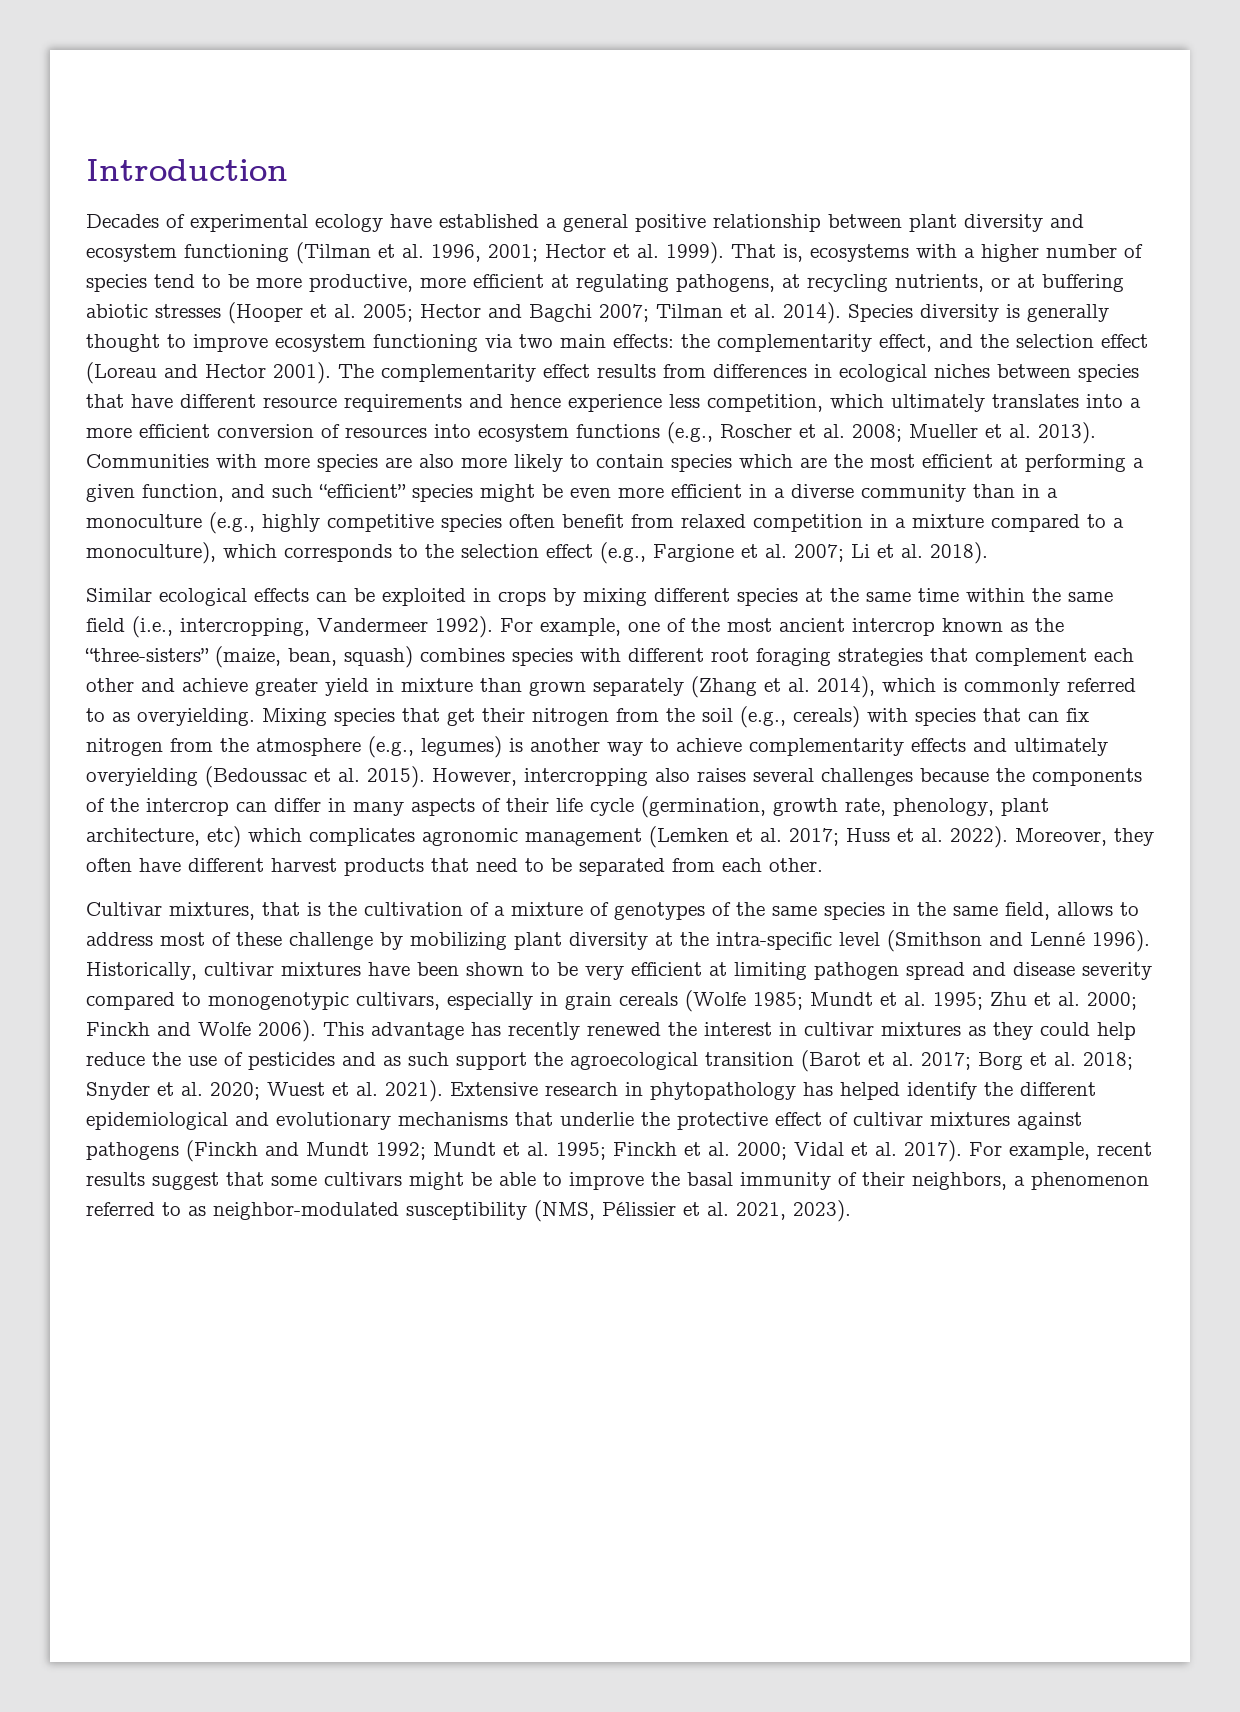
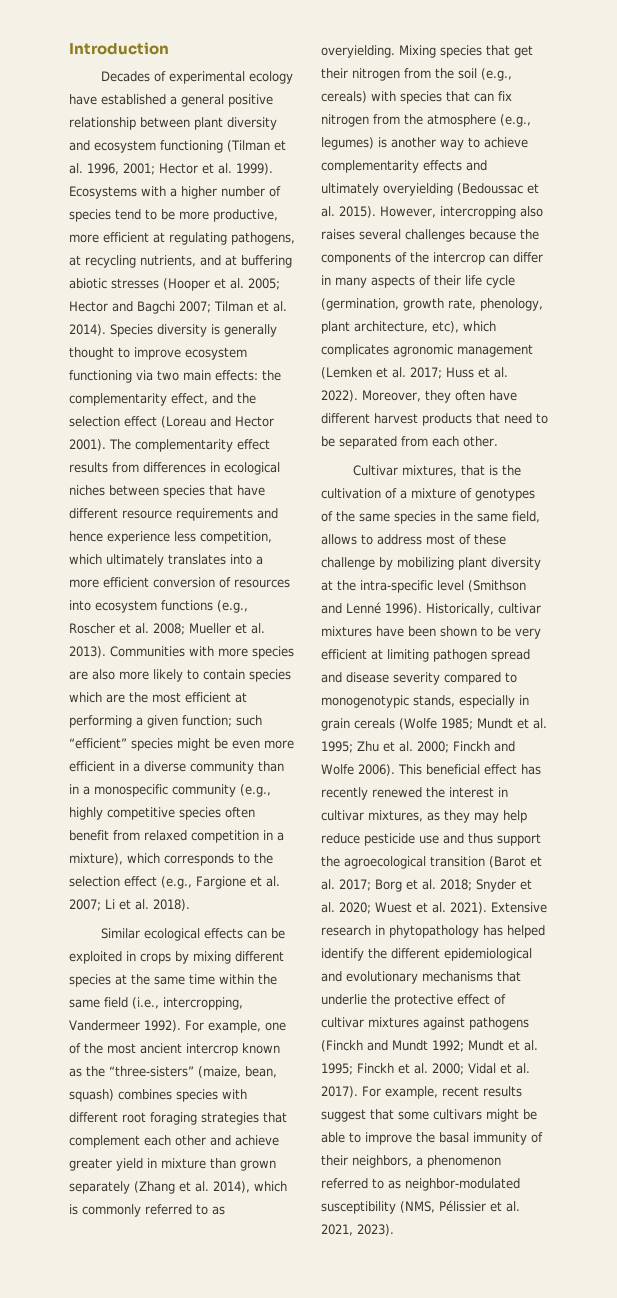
- That is, ecosystems with a higher number of species tend to be more productive, more efficient at regulating pathogens, at recycling nutrients, or at buffering abiotic stresses (Hooper et al. 2005; Hector and Bagchi 2007; Tilman et al. 2014).
+ Ecosystems with a higher number of species tend to be more productive, more efficient at regulating pathogens, at recycling nutrients, and at buffering abiotic stresses (Hooper et al. 2005; Hector and Bagchi 2007; Tilman et al. 2014).
- Communities with more species are also more likely to contain species which are the most efficient at performing a given function, and such “efficient” species might be even more efficient in a diverse community than in a monoculture (e.g., highly competitive species often benefit from relaxed competition in a mixture compared to a monoculture), which corresponds to the selection effect (e.g., Fargione et al. 2007;
+ Communities with more species are also more likely to contain species which are the most efficient at performing a given function; such “efficient” species might be even more efficient in a diverse community than in a monospecific community (e.g., highly competitive species often benefit from relaxed competition in a mixture), which corresponds to the selection effect (e.g., Fargione et al. 2007;
- However, intercropping also raises several challenges because the components of the intercrop can differ in many aspects of their life cycle (germination, growth rate, phenology, plant architecture, etc) which complicates agronomic management (Lemken et al. 2017; Huss et al. 2022).
+ However, intercropping also raises several challenges because the components of the intercrop can differ in many aspects of their life cycle (germination, growth rate, phenology, plant architecture, etc), which complicates agronomic management (Lemken et al. 2017; Huss et al. 2022).
- Historically, cultivar mixtures have been shown to be very efficient at limiting pathogen spread and disease severity compared to monogenotypic cultivars, especially in grain cereals (Wolfe 1985; Mundt et al. 1995; Zhu et al. 2000; Finckh and Wolfe 2006).
+ Historically, cultivar mixtures have been shown to be very efficient at limiting pathogen spread and disease severity compared to monogenotypic stands, especially in grain cereals (Wolfe 1985; Mundt et al. 1995; Zhu et al. 2000; Finckh and Wolfe 2006).
- This advantage has recently renewed the interest in cultivar mixtures as they could help reduce the use of pesticides and as such support the agroecological transition (Barot et al. 2017; Borg et al. 2018; Snyder et al. 2020; Wuest et al. 2021).
+ This beneficial effect has recently renewed the interest in cultivar mixtures, as they may help reduce pesticide use and thus support the agroecological transition (Barot et al. 2017; Borg et al. 2018; Snyder et al. 2020; Wuest et al. 2021).

